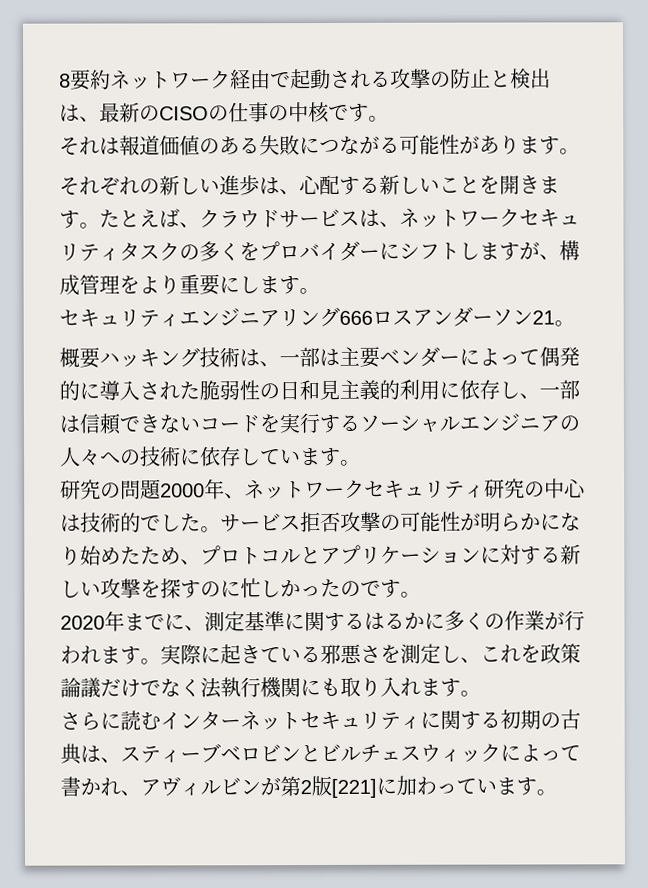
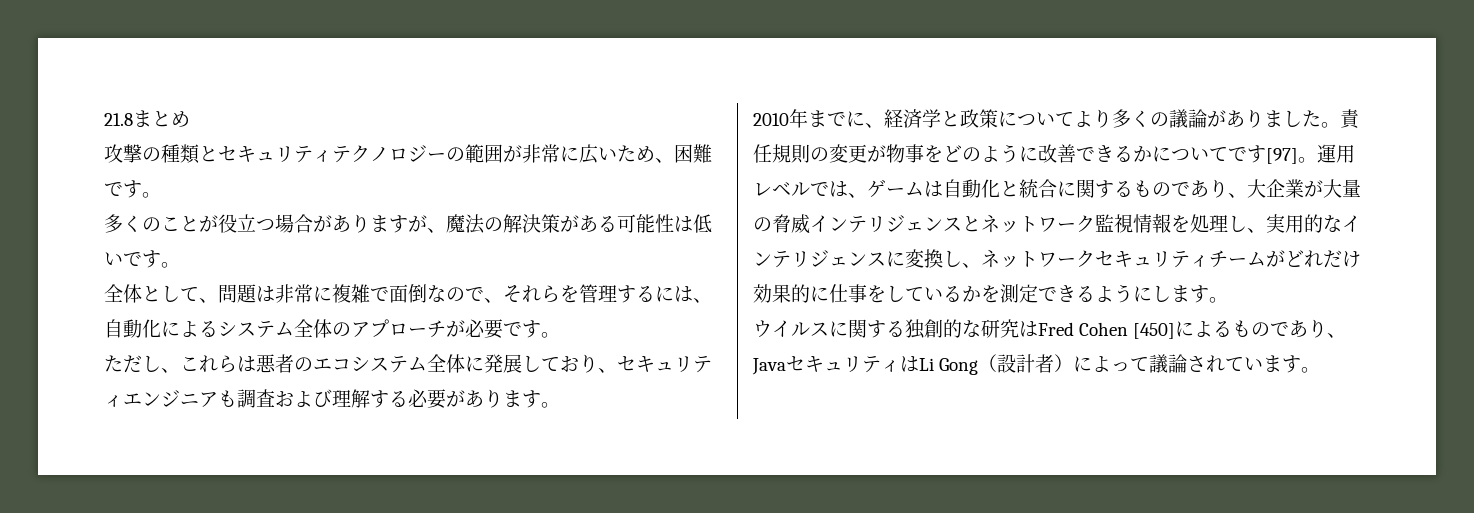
- 8要約ネットワーク経由で起動される攻撃の防止と検出は、最新のCISOの仕事の中核です。
- それは報道価値のある失敗につながる可能性があります。
- それぞれの新しい進歩は、心配する新しいことを開きます。たとえば、クラウドサービスは、ネットワークセキュリティタスクの多くをプロバイダーにシフトしますが、構成管理をより重要にします。
- セキュリティエンジニアリング666ロスアンダーソン21。
- 概要ハッキング技術は、一部は主要ベンダーによって偶発的に導入された脆弱性の日和見主義的利用に依存し、一部は信頼できないコードを実行するソーシャルエンジニアの人々への技術に依存しています。
- 研究の問題2000年、ネットワークセキュリティ研究の中心は技術的でした。サービス拒否攻撃の可能性が明らかになり始めたため、プロトコルとアプリケーションに対する新しい攻撃を探すのに忙しかったのです。
- 2020年までに、測定基準に関するはるかに多くの作業が行われます。実際に起きている邪悪さを測定し、これを政策論議だけでなく法執行機関にも取り入れます。
- さらに読むインターネットセキュリティに関する初期の古典は、スティーブベロビンとビルチェスウィックによって書かれ、アヴィルビンが第2版[221]に加わっています。
+ 21.8まとめ
+ 攻撃の種類とセキュリティテクノロジーの範囲が非常に広いため、困難です。
+ 多くのことが役立つ場合がありますが、魔法の解決策がある可能性は低いです。
+ 全体として、問題は非常に複雑で面倒なので、それらを管理するには、自動化によるシステム全体のアプローチが必要です。
+ ただし、これらは悪者のエコシステム全体に発展しており、セキュリティエンジニアも調査および理解する必要があります。
+ 2010年までに、経済学と政策についてより多くの議論がありました。責任規則の変更が物事をどのように改善できるかについてです[97]。運用レベルでは、ゲームは自動化と統合に関するものであり、大企業が大量の脅威インテリジェンスとネットワーク監視情報を処理し、実用的なインテリジェンスに変換し、ネットワークセキュリティチームがどれだけ効果的に仕事をしているかを測定できるようにします。
+ ウイルスに関する独創的な研究はFred Cohen [450]によるものであり、JavaセキュリティはLi Gong（設計者）によって議論されています。

